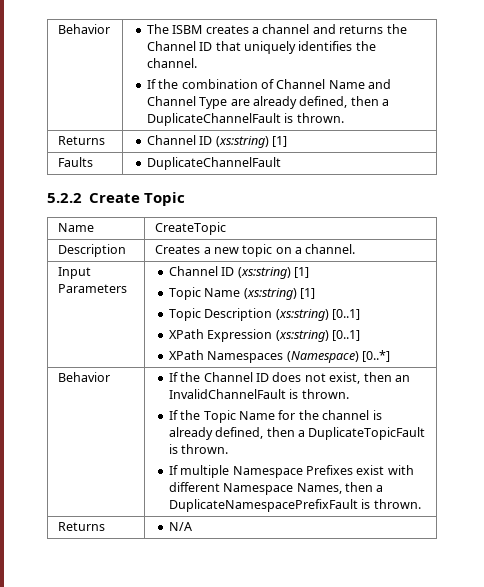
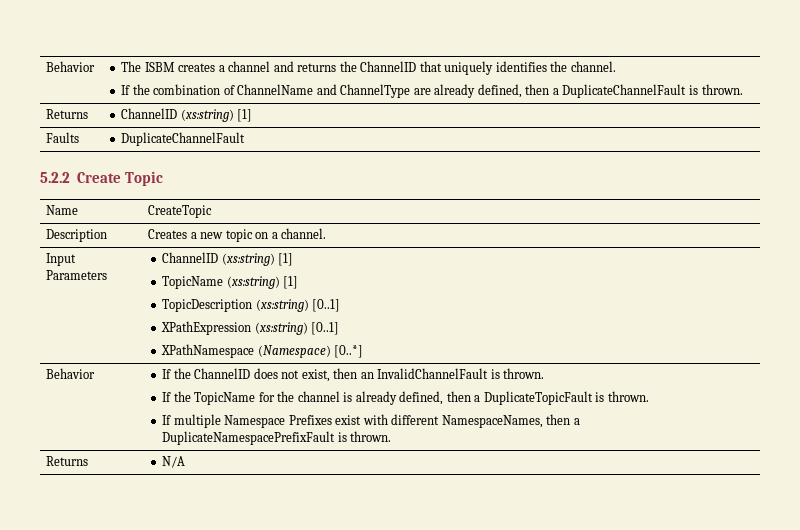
- Behavior | The ISBM creates a channel and returns the Channel ID that uniquely identifies the channel.
- If the combination of Channel Name and Channel Type are already defined, then a DuplicateChannelFault is thrown.
+ Behavior | The ISBM creates a channel and returns the ChannelID that uniquely identifies the channel.
+ If the combination of ChannelName and ChannelType are already defined, then a DuplicateChannelFault is thrown.
- Returns | Channel ID (xs:string) [1]
+ Returns | ChannelID (xs:string) [1]
- Input Parameters | Channel ID (xs:string) [1]
- Topic Name (xs:string) [1]
- Topic Description (xs:string) [0..1]
- XPath Expression (xs:string) [0..1]
- XPath Namespaces (Namespace) [0..*]
+ Input Parameters | ChannelID (xs:string) [1]
+ TopicName (xs:string) [1]
+ TopicDescription (xs:string) [0..1]
+ XPathExpression (xs:string) [0..1]
+ XPathNamespace (Namespace) [0..*]
- If the Channel ID does not exist, then an InvalidChannelFault is thrown.
+ If the ChannelID does not exist, then an InvalidChannelFault is thrown.
- If the Topic Name for the channel is already defined, then a DuplicateTopicFault is thrown.
+ If the TopicName for the channel is already defined, then a DuplicateTopicFault is thrown.
- If multiple Namespace Prefixes exist with different Namespace Names, then a DuplicateNamespacePrefixFault is thrown.
+ If multiple Namespace Prefixes exist with different NamespaceNames, then a DuplicateNamespacePrefixFault is thrown.

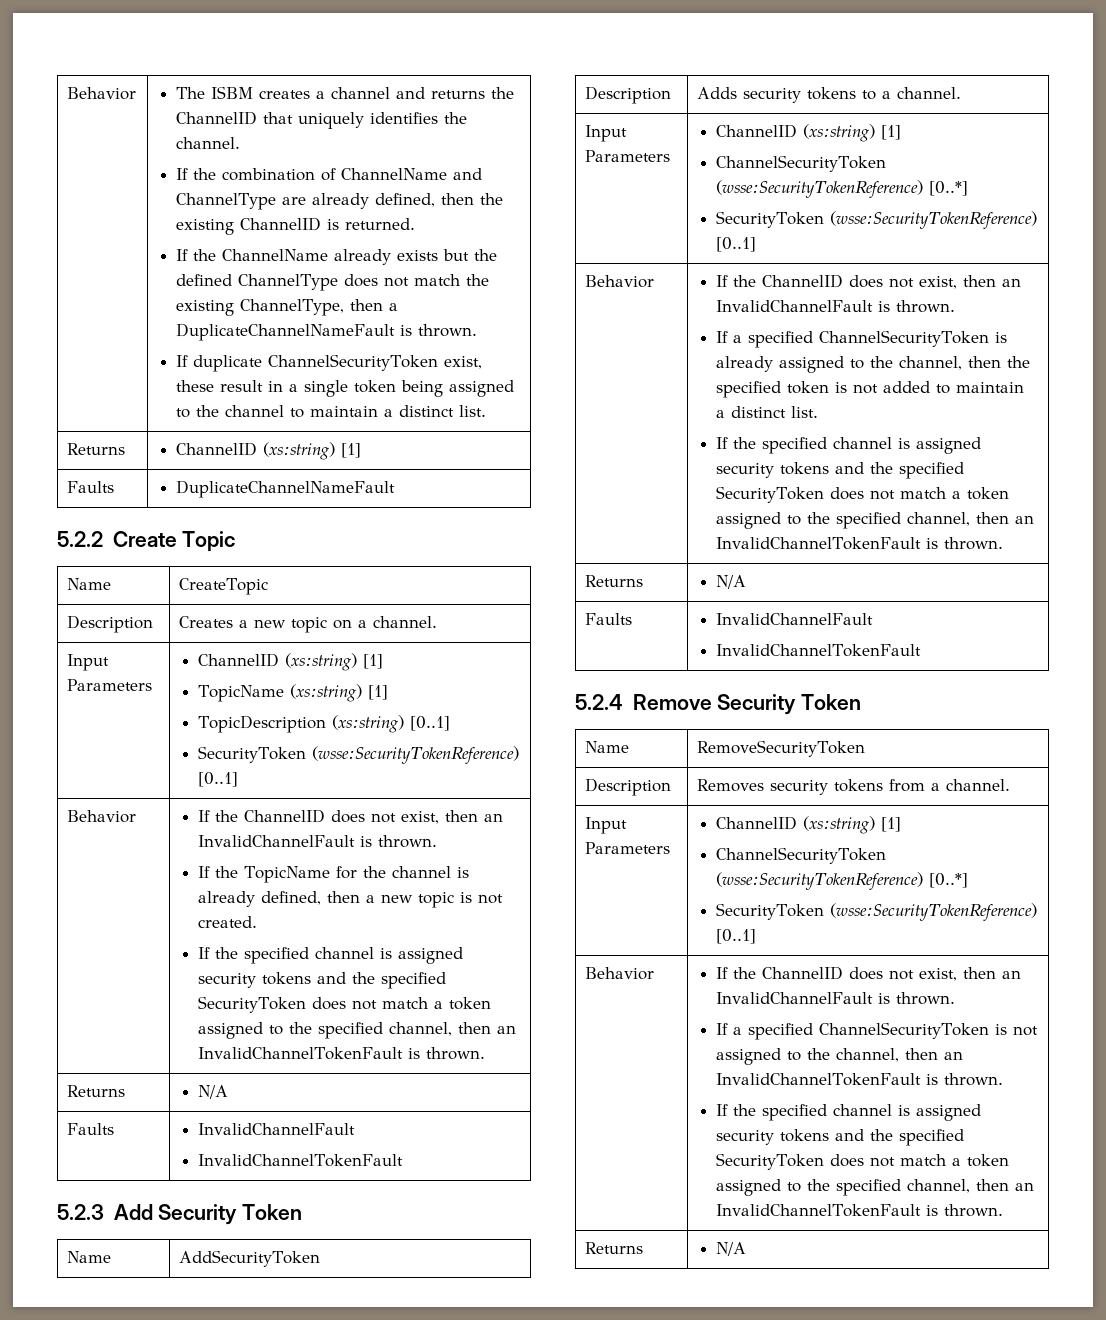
- If the combination of ChannelName and ChannelType are already defined, then a DuplicateChannelFault is thrown.
+ If the combination of ChannelName and ChannelType are already defined, then the existing ChannelID is returned.
+ If the ChannelName already exists but the defined ChannelType does not match the existing ChannelType, then a DuplicateChannelNameFault is thrown.
+ If duplicate ChannelSecurityToken exist, these result in a single token being assigned to the channel to maintain a distinct list.
- Faults | DuplicateChannelFault
+ Faults | DuplicateChannelNameFault
  Description | Creates a new topic on a channel.
  Input Parameters | ChannelID (xs:string) [1]
  TopicName (xs:string) [1]
  TopicDescription (xs:string) [0..1]
- XPathExpression (xs:string) [0..1]
- XPathNamespace (Namespace) [0..*]
+ SecurityToken (wsse:SecurityTokenReference) [0..1]
- If the TopicName for the channel is already defined, then a DuplicateTopicFault is thrown.
- If multiple Namespace Prefixes exist with different NamespaceNames, then a DuplicateNamespacePrefixFault is thrown.
+ If the TopicName for the channel is already defined, then a new topic is not created.
+ If the specified channel is assigned security tokens and the specified SecurityToken does not match a token assigned to the specified channel, then an InvalidChannelTokenFault is thrown.
+ Returns | N/A
+ Faults | InvalidChannelFault
+ InvalidChannelTokenFault
+ 5.2.3 Add Security Token
+ Name | AddSecurityToken
+ Description | Adds security tokens to a channel.
+ Input Parameters | ChannelID (xs:string) [1]
+ ChannelSecurityToken (wsse:SecurityTokenReference) [0..*]
+ SecurityToken (wsse:SecurityTokenReference) [0..1]
+ Behavior | If the ChannelID does not exist, then an InvalidChannelFault is thrown.
+ If a specified ChannelSecurityToken is already assigned to the channel, then the specified token is not added to maintain a distinct list.
+ If the specified channel is assigned security tokens and the specified SecurityToken does not match a token assigned to the specified channel, then an InvalidChannelTokenFault is thrown.
+ Returns | N/A
+ Faults | InvalidChannelFault
+ InvalidChannelTokenFault
+ 5.2.4 Remove Security Token
+ Name | RemoveSecurityToken
+ Description | Removes security tokens from a channel.
+ Input Parameters | ChannelID (xs:string) [1]
+ ChannelSecurityToken (wsse:SecurityTokenReference) [0..*]
+ SecurityToken (wsse:SecurityTokenReference) [0..1]
+ Behavior | If the ChannelID does not exist, then an InvalidChannelFault is thrown.
+ If a specified ChannelSecurityToken is not assigned to the channel, then an InvalidChannelTokenFault is thrown.
+ If the specified channel is assigned security tokens and the specified SecurityToken does not match a token assigned to the specified channel, then an InvalidChannelTokenFault is thrown.

